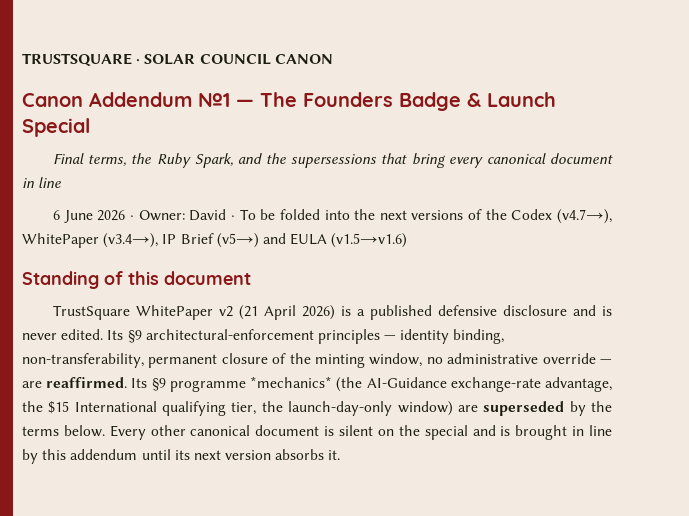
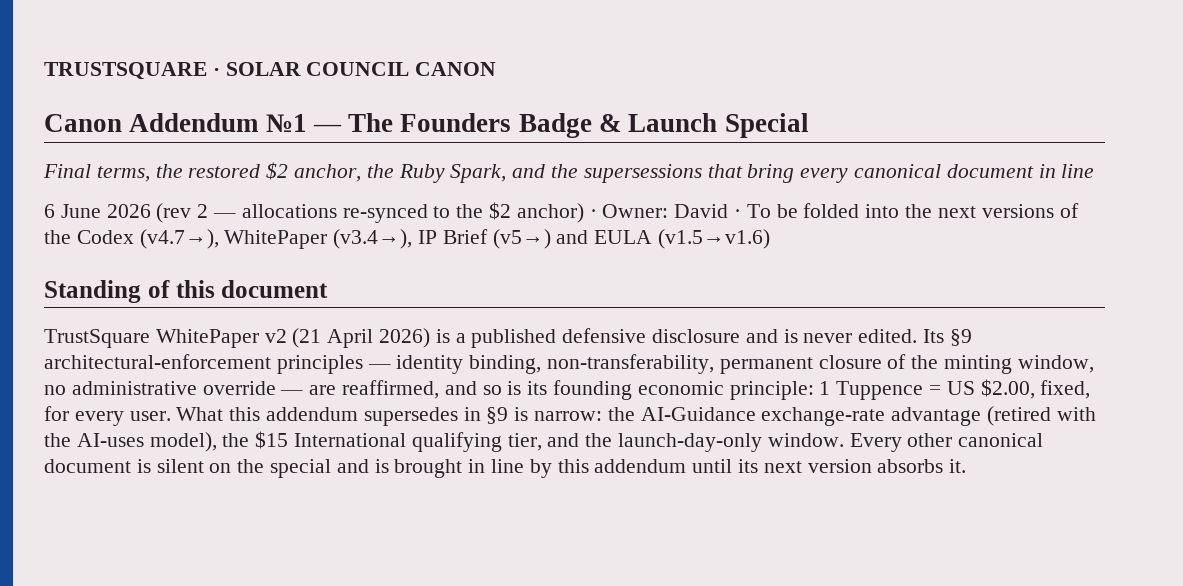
- Final terms, the Ruby Spark, and the supersessions that bring every canonical document in line
+ Final terms, the restored $2 anchor, the Ruby Spark, and the supersessions that bring every canonical document in line
- 6 June 2026 · Owner: David · To be folded into the next versions of the Codex (v4.7→), WhitePaper (v3.4→), IP Brief (v5→) and EULA (v1.5→v1.6)
+ 6 June 2026 (rev 2 — allocations re-synced to the $2 anchor) · Owner: David · To be folded into the next versions of the Codex (v4.7→), WhitePaper (v3.4→), IP Brief (v5→) and EULA (v1.5→v1.6)
- Its §9 architectural-enforcement principles — identity binding, non-transferability, permanent closure of the minting window, no administrative override — are reaffirmed. Its §9 programme *mechanics* (the AI-Guidance exchange-rate advantage, the $15 International qualifying tier, the launch-day-only window) are superseded by the terms below.
+ Its §9 architectural-enforcement principles — identity binding, non-transferability, permanent closure of the minting window, no administrative override — are reaffirmed, and so is its founding economic principle: 1 Tuppence = US $2.00, fixed, for every user. What this addendum supersedes in §9 is narrow: the AI-Guidance exchange-rate advantage (retired with the AI-uses model), the $15 International qualifying tier, and the launch-day-only window.

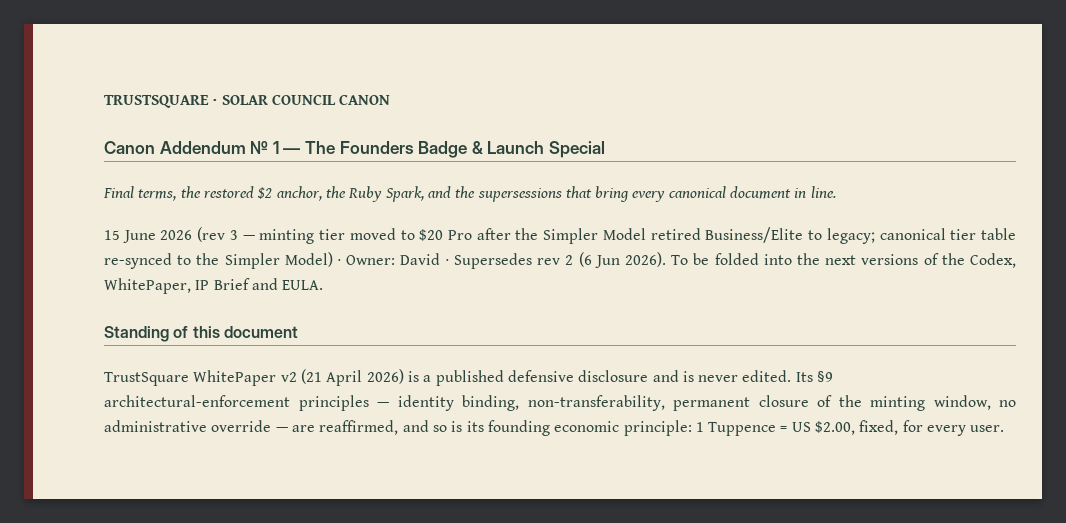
- Canon Addendum №1 — The Founders Badge & Launch Special
+ Canon Addendum № 1 — The Founders Badge & Launch Special
- Final terms, the restored $2 anchor, the Ruby Spark, and the supersessions that bring every canonical document in line
- 6 June 2026 (rev 2 — allocations re-synced to the $2 anchor) · Owner: David · To be folded into the next versions of the Codex (v4.7→), WhitePaper (v3.4→), IP Brief (v5→) and EULA (v1.5→v1.6)
+ Final terms, the restored $2 anchor, the Ruby Spark, and the supersessions that bring every canonical document in line.
+ 15 June 2026 (rev 3 — minting tier moved to $20 Pro after the Simpler Model retired Business/Elite to legacy; canonical tier table re-synced to the Simpler Model) · Owner: David · Supersedes rev 2 (6 Jun 2026). To be folded into the next versions of the Codex, WhitePaper, IP Brief and EULA.
- What this addendum supersedes in §9 is narrow: the AI-Guidance exchange-rate advantage (retired with the AI-uses model), the $15 International qualifying tier, and the launch-day-only window. Every other canonical document is silent on the special and is brought in line by this addendum until its next version absorbs it.

